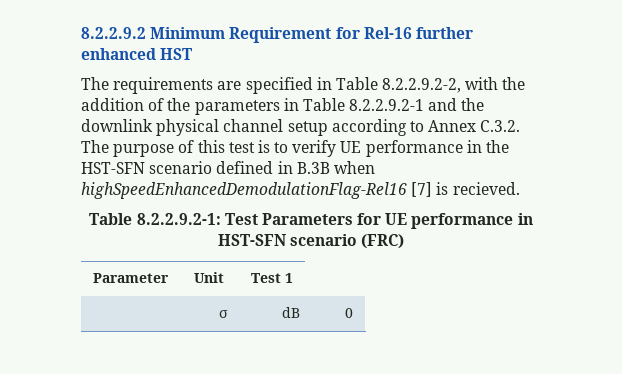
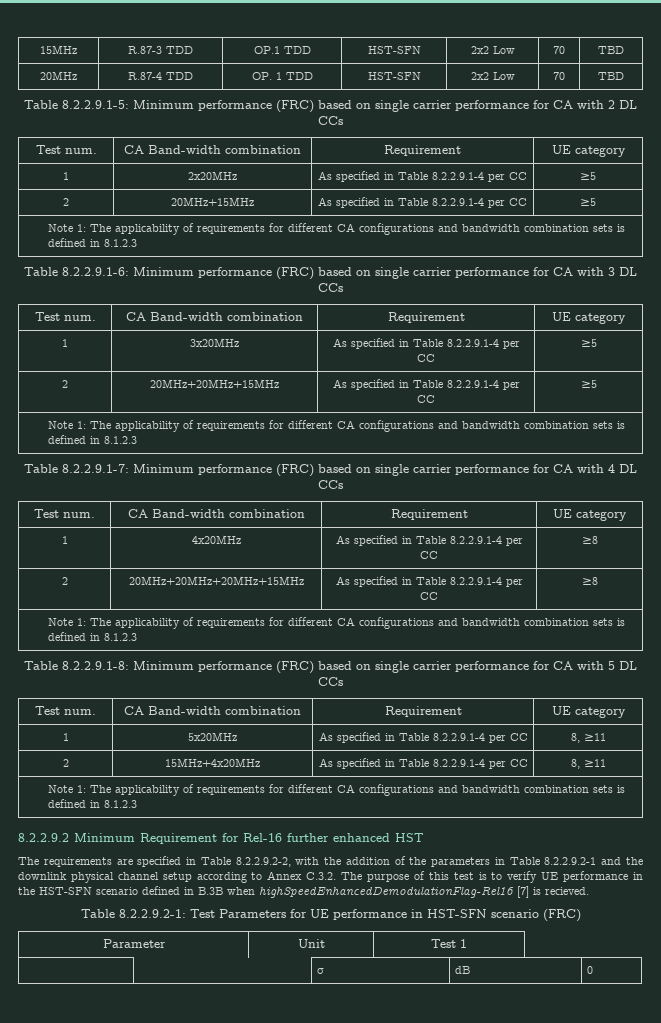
+ 15MHz | R.87-3 TDD | OP.1 TDD | HST-SFN | 2x2 Low | 70 | TBD
+ 20MHz | R.87-4 TDD | OP. 1 TDD | HST-SFN | 2x2 Low | 70 | TBD
+ Table 8.2.2.9.1-5: Minimum performance (FRC) based on single carrier performance for CA with 2 DL CCs
+ Test num. | CA Band-width combination | Requirement | UE category
+ 1 | 2x20MHz | As specified in Table 8.2.2.9.1-4 per CC | ≥5
+ 2 | 20MHz+15MHz | As specified in Table 8.2.2.9.1-4 per CC | ≥5
+ Note 1: The applicability of requirements for different CA configurations and bandwidth combination sets is defined in 8.1.2.3
+ Table 8.2.2.9.1-6: Minimum performance (FRC) based on single carrier performance for CA with 3 DL CCs
+ Test num. | CA Band-width combination | Requirement | UE category
+ 1 | 3x20MHz | As specified in Table 8.2.2.9.1-4 per CC | ≥5
+ 2 | 20MHz+20MHz+15MHz | As specified in Table 8.2.2.9.1-4 per CC | ≥5
+ Note 1: The applicability of requirements for different CA configurations and bandwidth combination sets is defined in 8.1.2.3
+ Table 8.2.2.9.1-7: Minimum performance (FRC) based on single carrier performance for CA with 4 DL CCs
+ Test num. | CA Band-width combination | Requirement | UE category
+ 1 | 4x20MHz | As specified in Table 8.2.2.9.1-4 per CC | ≥8
+ 2 | 20MHz+20MHz+20MHz+15MHz | As specified in Table 8.2.2.9.1-4 per CC | ≥8
+ Note 1: The applicability of requirements for different CA configurations and bandwidth combination sets is defined in 8.1.2.3
+ Table 8.2.2.9.1-8: Minimum performance (FRC) based on single carrier performance for CA with 5 DL CCs
+ Test num. | CA Band-width combination | Requirement | UE category
+ 1 | 5x20MHz | As specified in Table 8.2.2.9.1-4 per CC | 8, ≥11
+ 2 | 15MHz+4x20MHz | As specified in Table 8.2.2.9.1-4 per CC | 8, ≥11
+ Note 1: The applicability of requirements for different CA configurations and bandwidth combination sets is defined in 8.1.2.3

